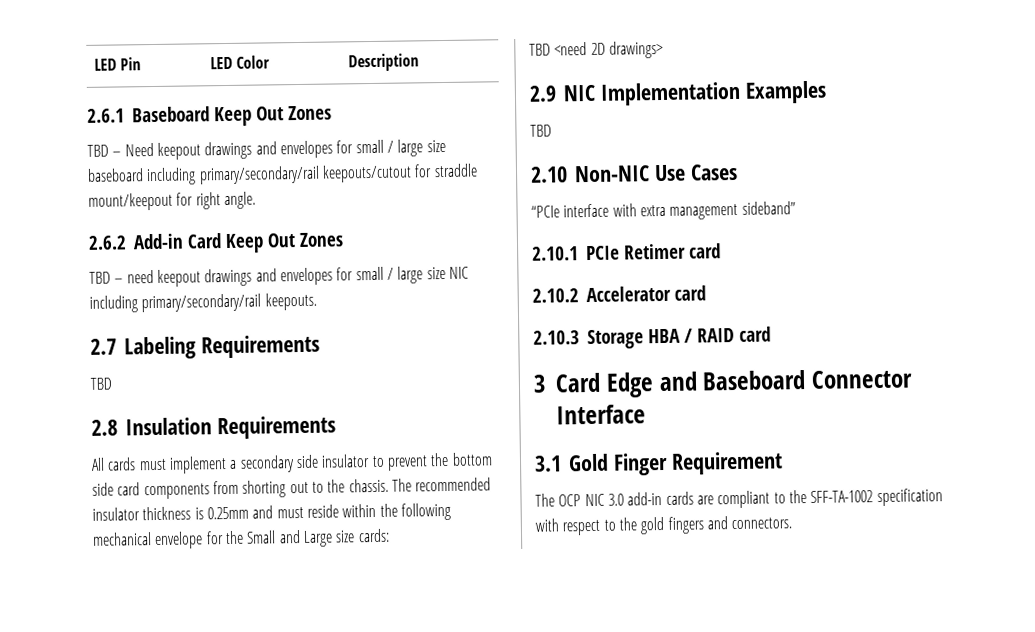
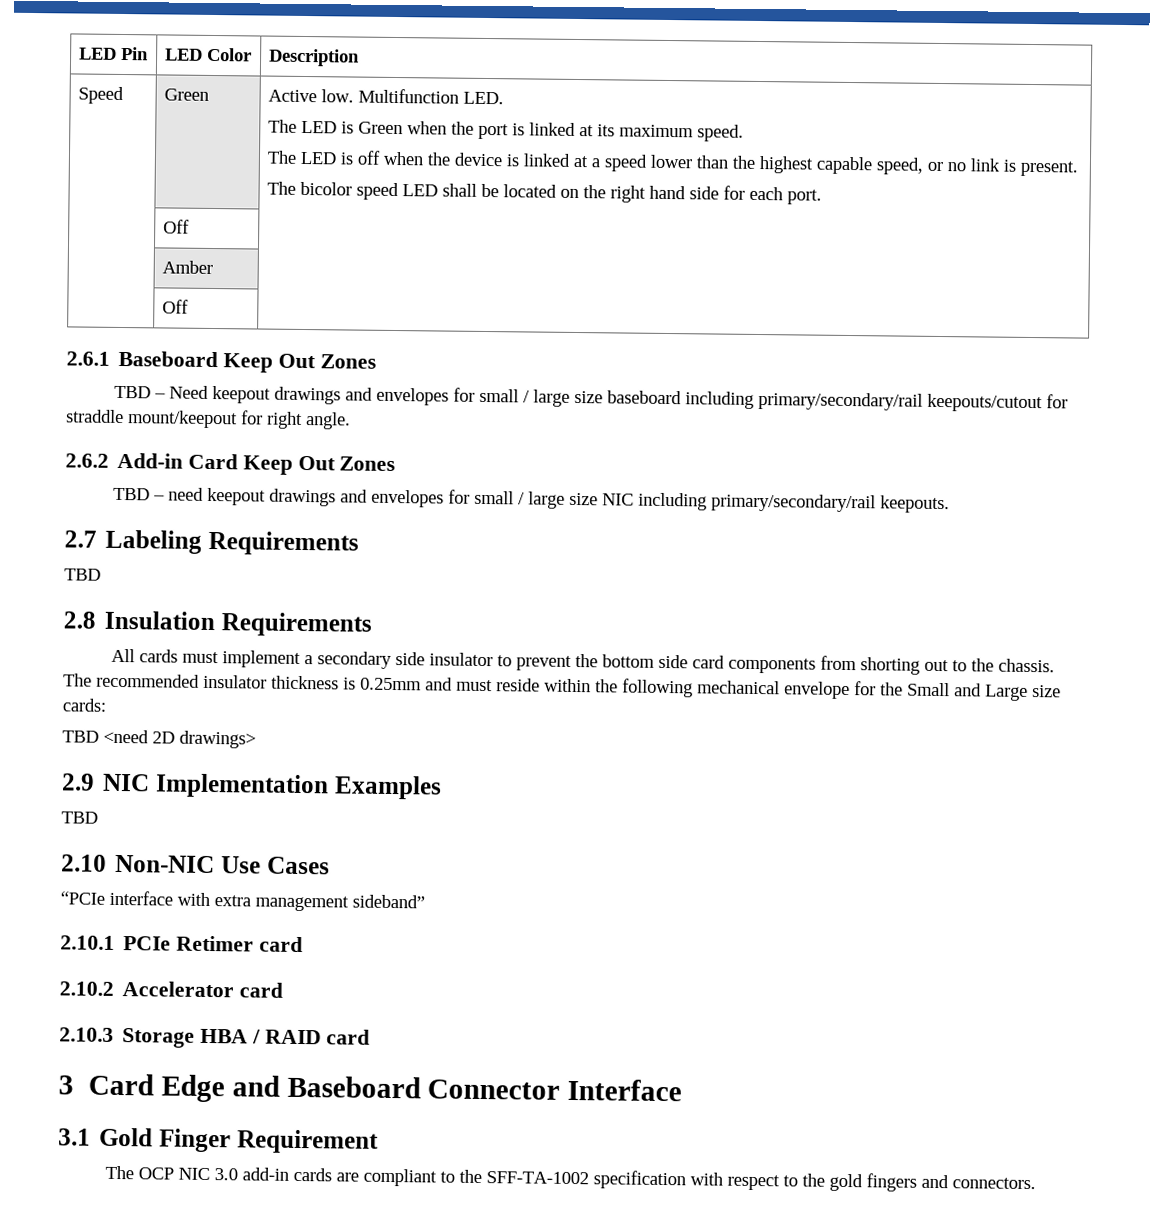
+ Speed | Green | Active low. Multifunction LED.
+ The LED is Green when the port is linked at its maximum speed.
+ The LED is off when the device is linked at a speed lower than the highest capable speed, or no link is present.
+ The bicolor speed LED shall be located on the right hand side for each port.
+ | Off |
+ | Amber |
+ | Off |

